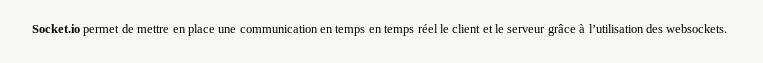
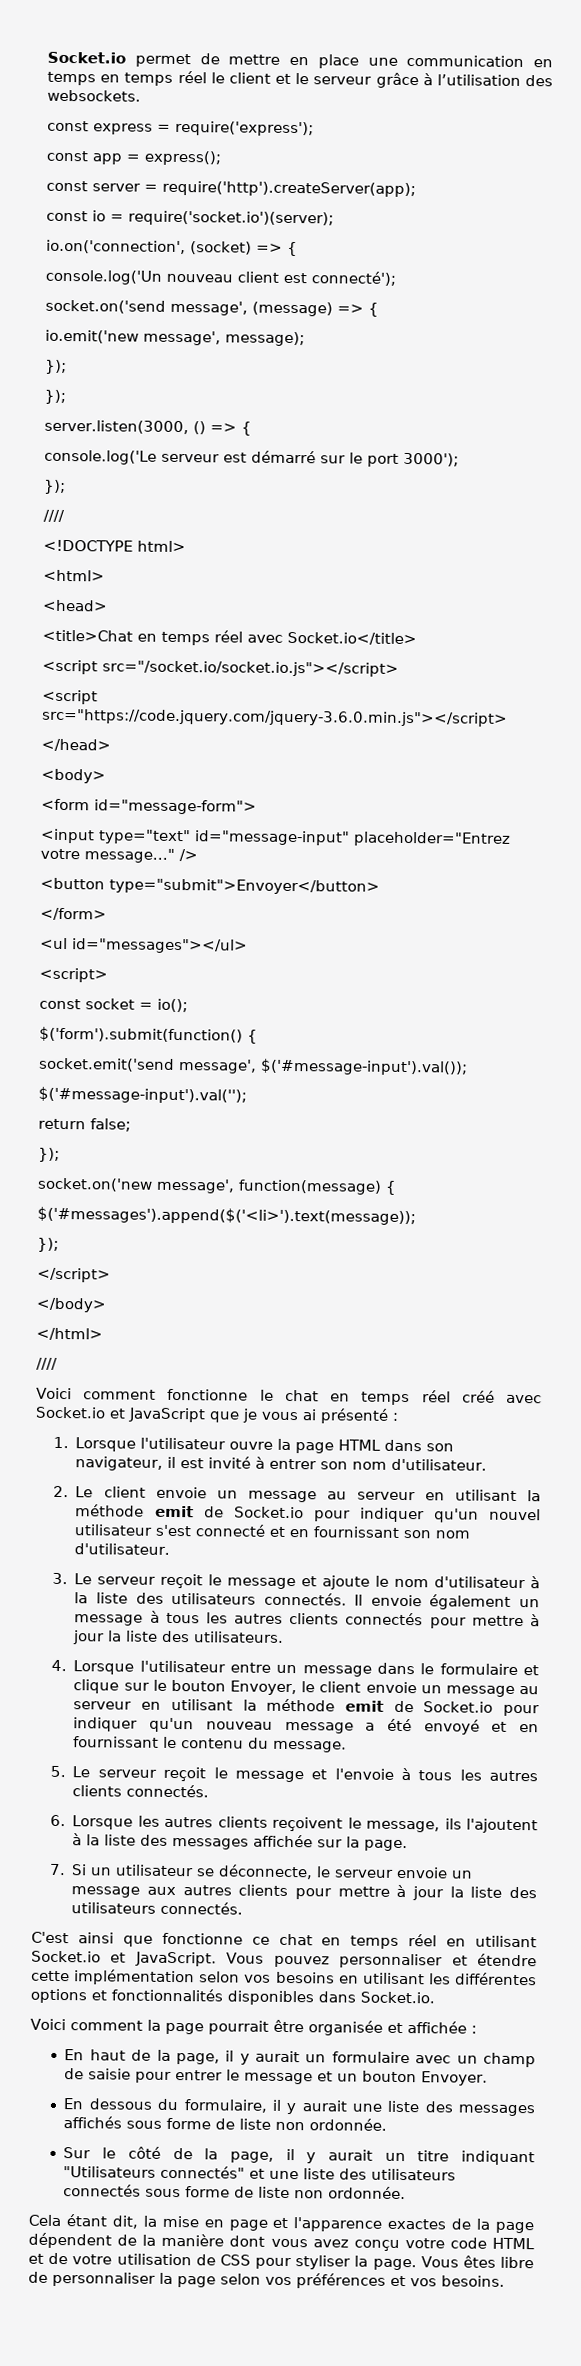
+ const express = require('express');
+ const app = express();
+ const server = require('http').createServer(app);
+ const io = require('socket.io')(server);
+ io.on('connection', (socket) => {
+ console.log('Un nouveau client est connecté');
+ socket.on('send message', (message) => {
+ io.emit('new message', message);
+ });
+ });
+ server.listen(3000, () => {
+ console.log('Le serveur est démarré sur le port 3000');
+ });
+ ////
+ <!DOCTYPE html>
+ <html>
+ <head>
+ <title>Chat en temps réel avec Socket.io</title>
+ <script src="/socket.io/socket.io.js"></script>
+ <script src="https://code.jquery.com/jquery-3.6.0.min.js"></script>
+ </head>
+ <body>
+ <form id="message-form">
+ <input type="text" id="message-input" placeholder="Entrez votre message..." />
+ <button type="submit">Envoyer</button>
+ </form>
+ <ul id="messages"></ul>
+ <script>
+ const socket = io();
+ $('form').submit(function() {
+ socket.emit('send message', $('#message-input').val());
+ $('#message-input').val('');
+ return false;
+ });
+ socket.on('new message', function(message) {
+ $('#messages').append($('<li>').text(message));
+ });
+ </script>
+ </body>
+ </html>
+ ////
+ Voici comment fonctionne le chat en temps réel créé avec Socket.io et JavaScript que je vous ai présenté :
+ 1. Lorsque l'utilisateur ouvre la page HTML dans son navigateur, il est invité à entrer son nom d'utilisateur.
+ 2. Le client envoie un message au serveur en utilisant la méthode emit de Socket.io pour indiquer qu'un nouvel utilisateur s'est connecté et en fournissant son nom d'utilisateur.
+ 3. Le serveur reçoit le message et ajoute le nom d'utilisateur à la liste des utilisateurs connectés. Il envoie également un message à tous les autres clients connectés pour mettre à jour la liste des utilisateurs.
+ 4. Lorsque l'utilisateur entre un message dans le formulaire et clique sur le bouton Envoyer, le client envoie un message au serveur en utilisant la méthode emit de Socket.io pour indiquer qu'un nouveau message a été envoyé et en fournissant le contenu du message.
+ 5. Le serveur reçoit le message et l'envoie à tous les autres clients connectés.
+ 6. Lorsque les autres clients reçoivent le message, ils l'ajoutent à la liste des messages affichée sur la page.
+ 7. Si un utilisateur se déconnecte, le serveur envoie un message aux autres clients pour mettre à jour la liste des utilisateurs connectés.
+ C'est ainsi que fonctionne ce chat en temps réel en utilisant Socket.io et JavaScript. Vous pouvez personnaliser et étendre cette implémentation selon vos besoins en utilisant les différentes options et fonctionnalités disponibles dans Socket.io.
+ Voici comment la page pourrait être organisée et affichée :
+ En haut de la page, il y aurait un formulaire avec un champ de saisie pour entrer le message et un bouton Envoyer.
+ En dessous du formulaire, il y aurait une liste des messages affichés sous forme de liste non ordonnée.
+ Sur le côté de la page, il y aurait un titre indiquant "Utilisateurs connectés" et une liste des utilisateurs connectés sous forme de liste non ordonnée.
+ Cela étant dit, la mise en page et l'apparence exactes de la page dépendent de la manière dont vous avez conçu votre code HTML et de votre utilisation de CSS pour styliser la page. Vous êtes libre de personnaliser la page selon vos préférences et vos besoins.

